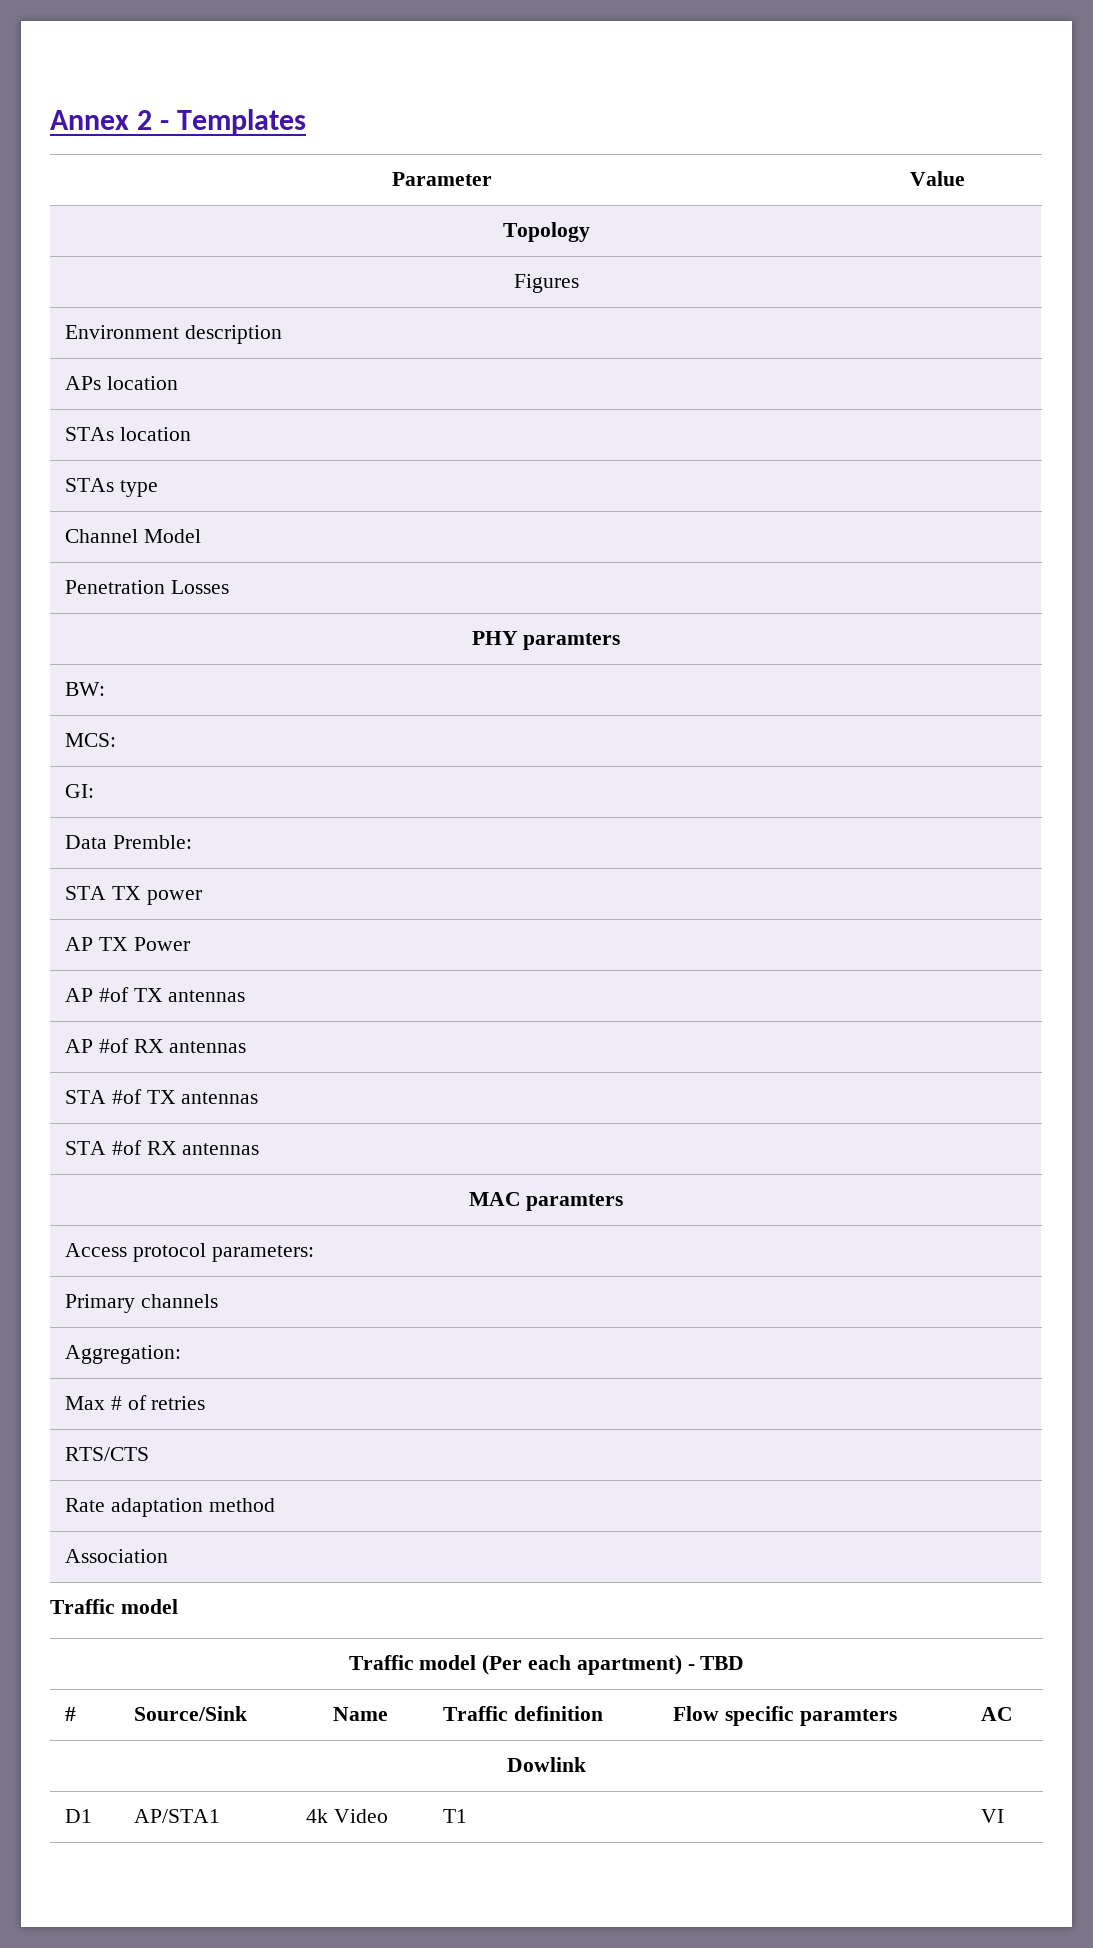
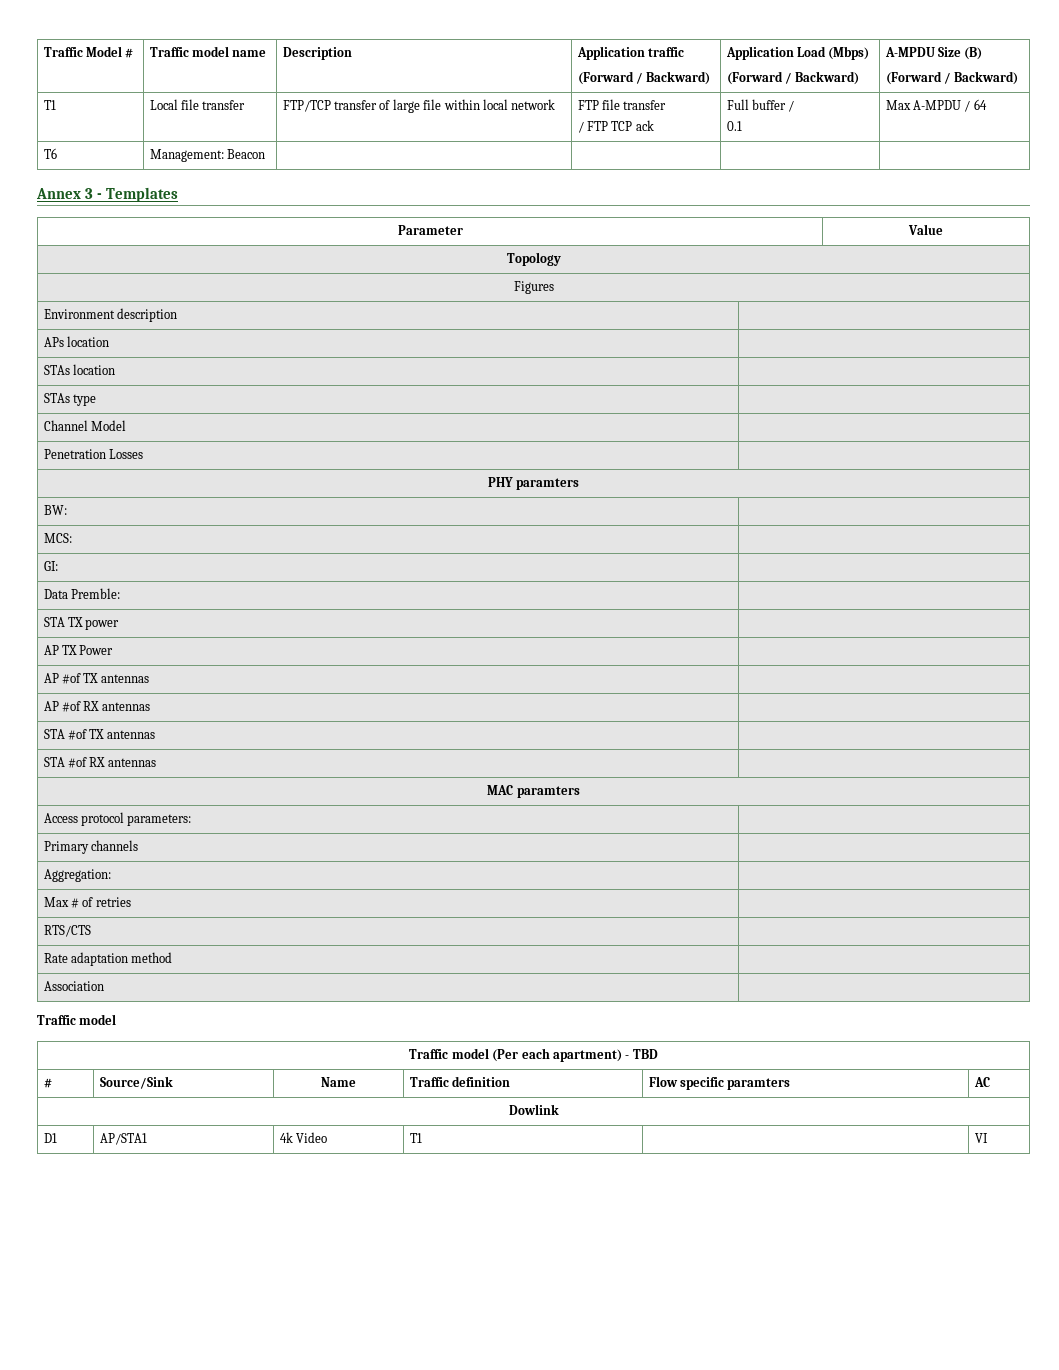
- Annex 2 - Templates
+ Traffic Model # | Traffic model name | Description | Application traffic
+ (Forward / Backward) | Application Load (Mbps)
+ (Forward / Backward) | A-MPDU Size (B)
+ (Forward / Backward)
+ T1 | Local file transfer | FTP/TCP transfer of large file within local network | FTP file transfer
+ / FTP TCP ack | Full buffer /
+ 0.1 | Max A-MPDU / 64
+ T6 | Management: Beacon | | | |
+ Annex 3 - Templates

